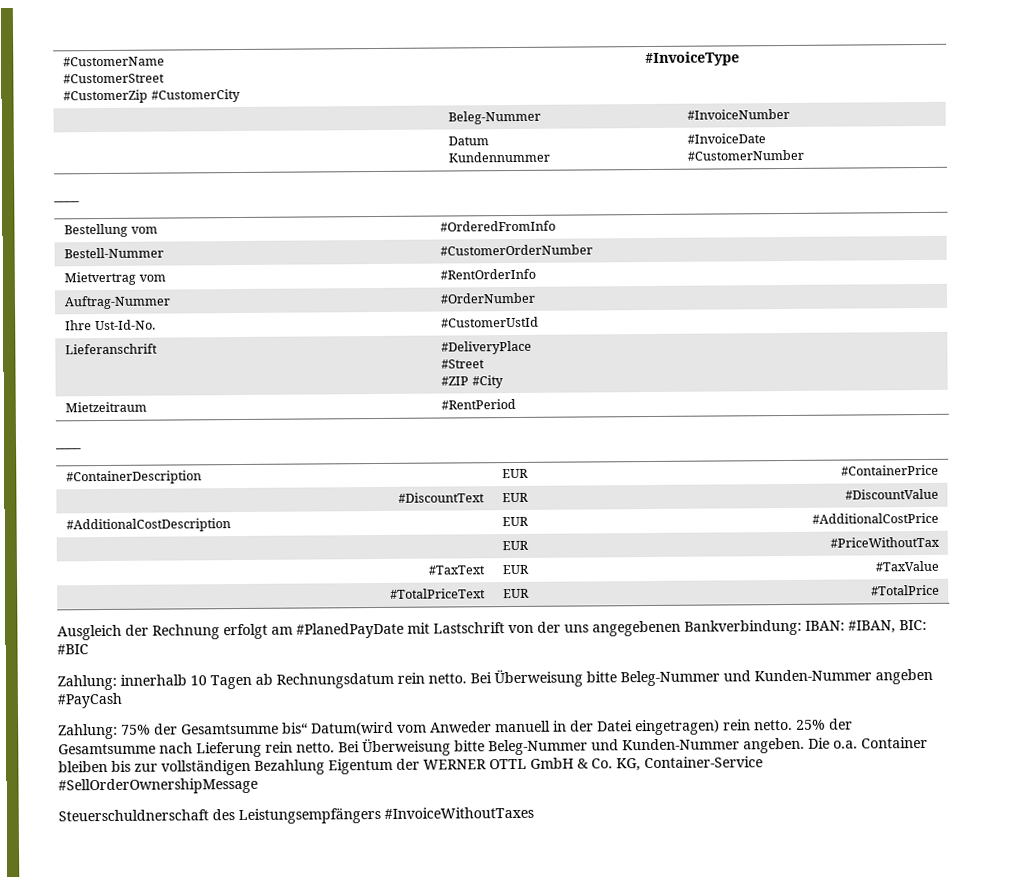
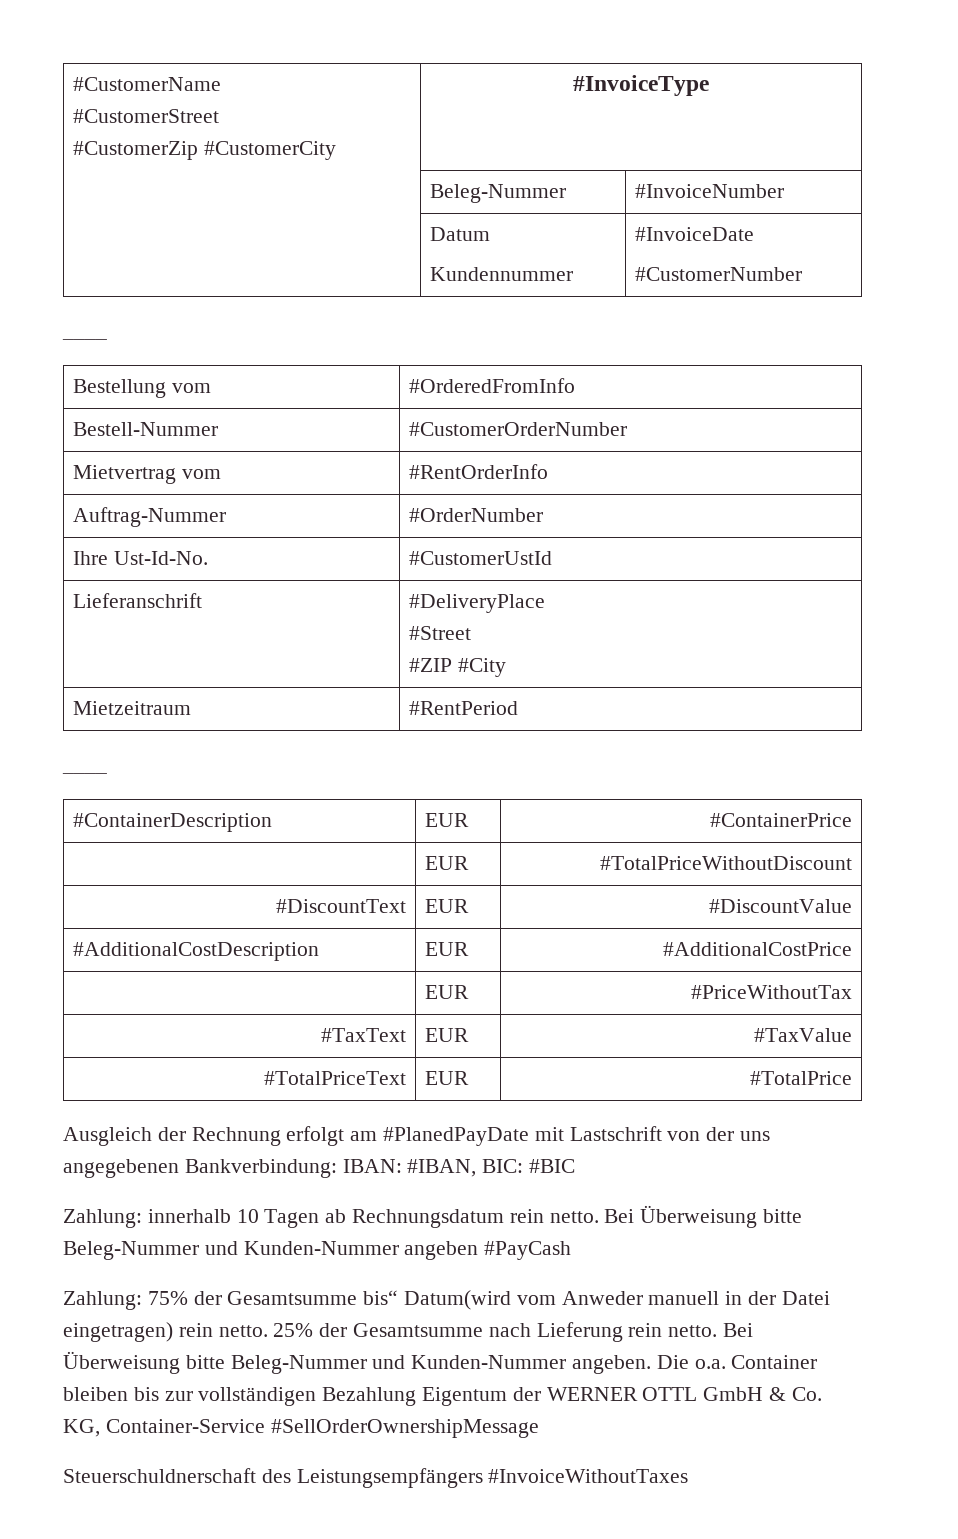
+ | EUR | #TotalPriceWithoutDiscount

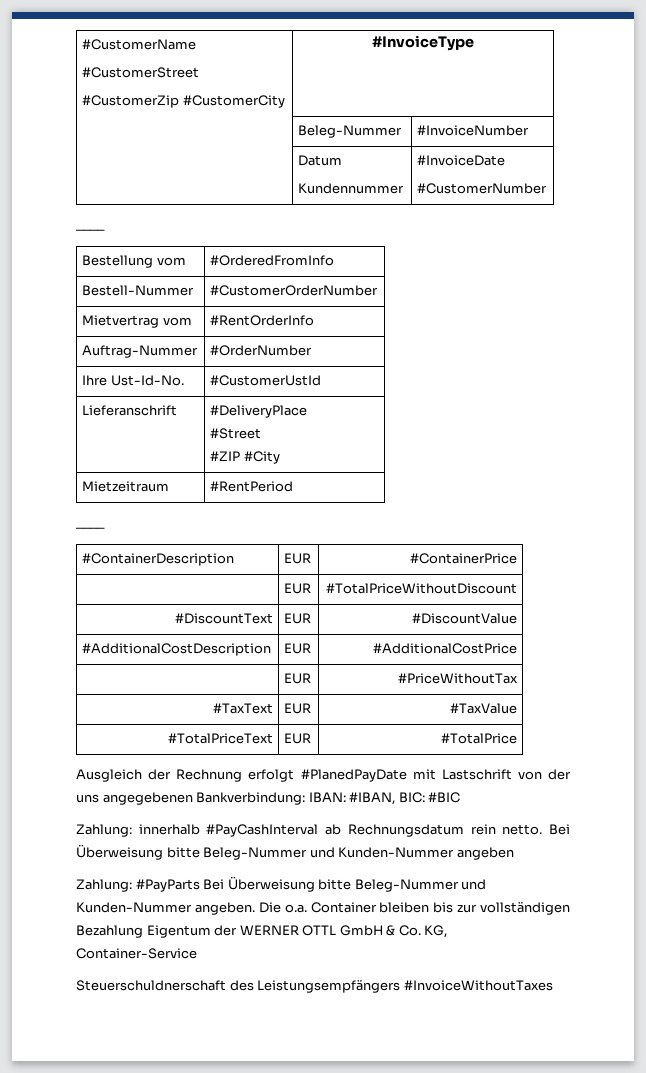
- Ausgleich der Rechnung erfolgt am #PlanedPayDate mit Lastschrift von der uns angegebenen Bankverbindung: IBAN: #IBAN, BIC: #BIC
+ Ausgleich der Rechnung erfolgt #PlanedPayDate mit Lastschrift von der uns angegebenen Bankverbindung: IBAN: #IBAN, BIC: #BIC
- Zahlung: innerhalb 10 Tagen ab Rechnungsdatum rein netto.
+ Zahlung: innerhalb #PayCashInterval ab Rechnungsdatum rein netto.
- Bei Überweisung bitte Beleg-Nummer und Kunden-Nummer angeben #PayCash
- Zahlung: 75% der Gesamtsumme bis“ Datum(wird vom Anweder manuell in der Datei eingetragen) rein netto. 25% der Gesamtsumme nach Lieferung rein netto. Bei Überweisung bitte Beleg-Nummer und Kunden-Nummer angeben.
+ Bei Überweisung bitte Beleg-Nummer und Kunden-Nummer angeben
+ Zahlung: #PayParts Bei Überweisung bitte Beleg-Nummer und Kunden-Nummer angeben.
- Die o.a. Container bleiben bis zur vollständigen Bezahlung Eigentum der WERNER OTTL GmbH & Co. KG, Container-Service #SellOrderOwnershipMessage
+ Die o.a. Container bleiben bis zur vollständigen Bezahlung Eigentum der WERNER OTTL GmbH & Co. KG, Container-Service

